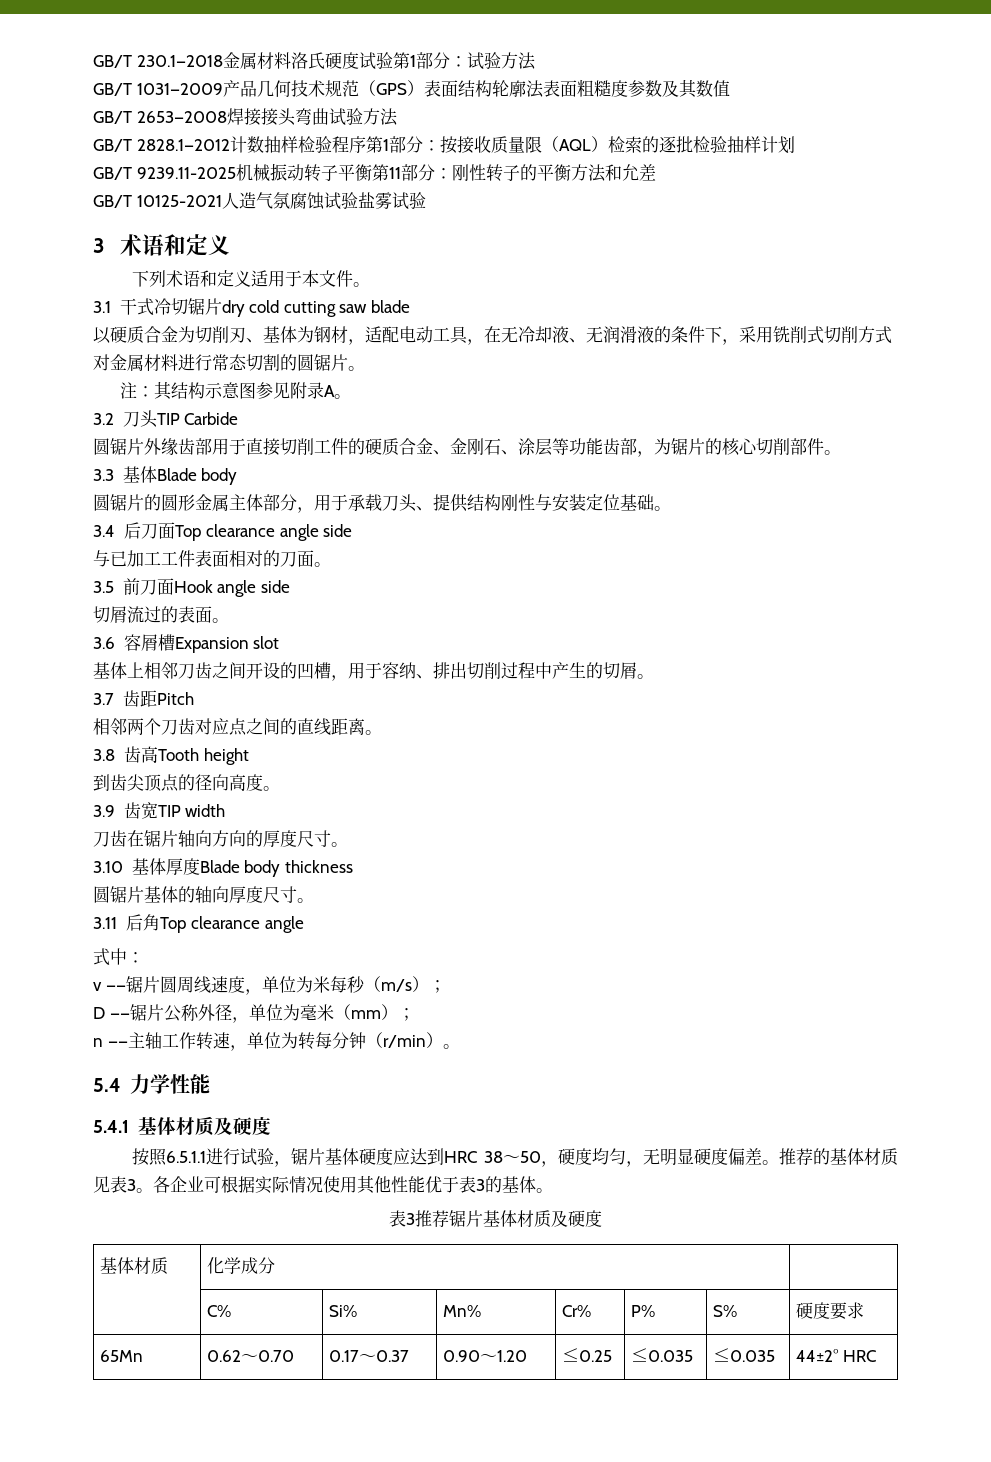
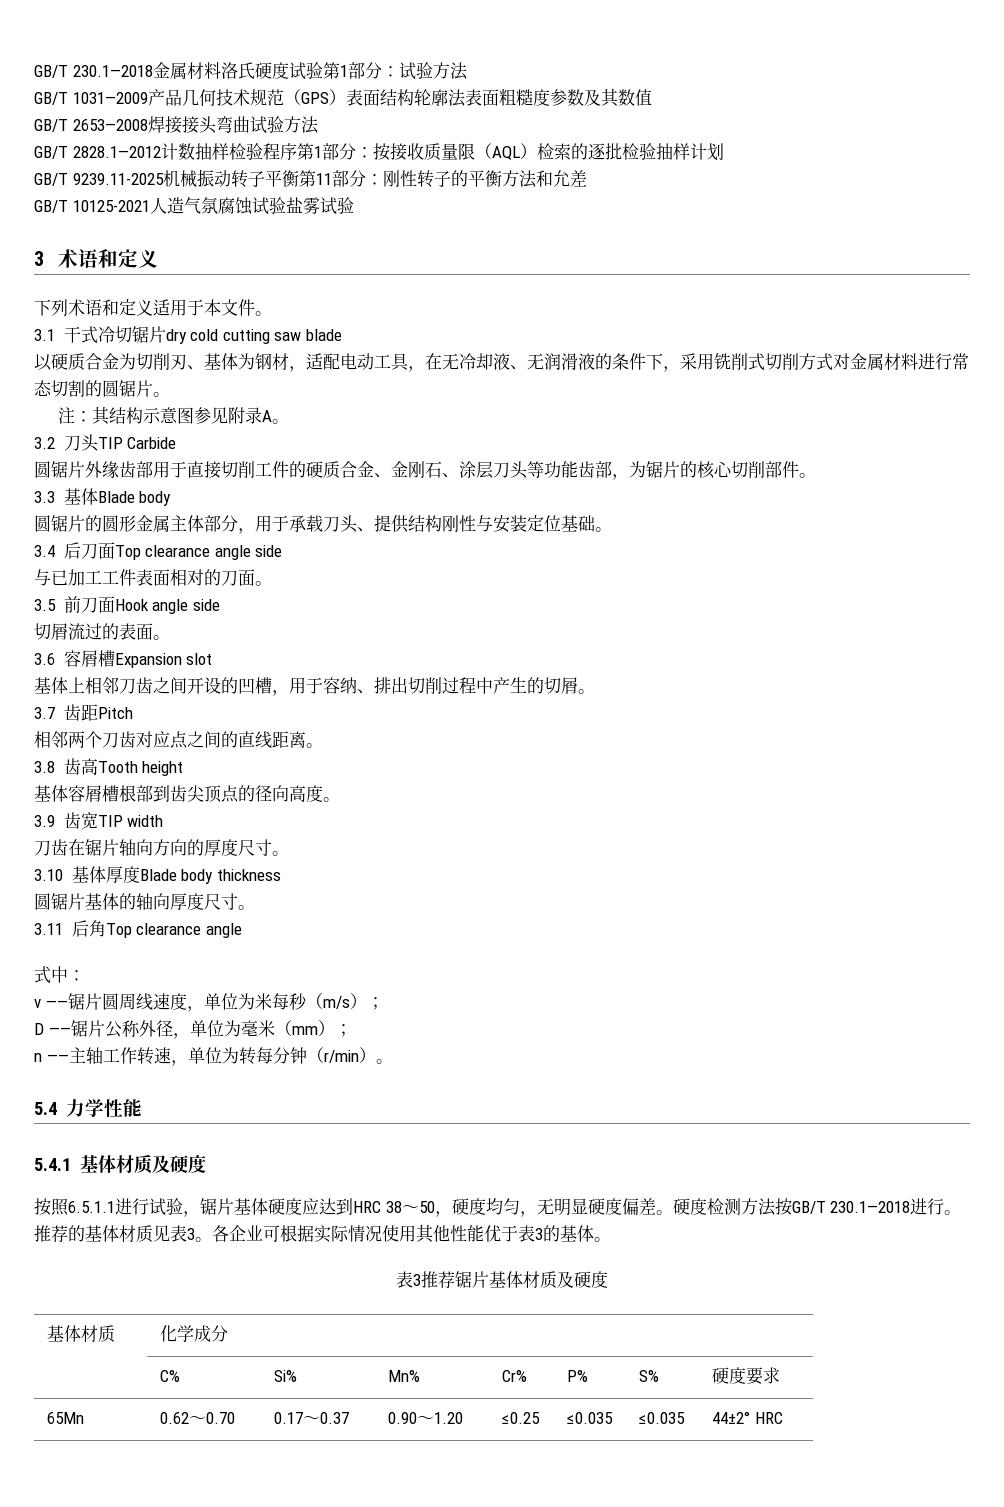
- 圆锯片外缘齿部用于直接切削工件的硬质合金、金刚石、涂层等功能齿部，为锯片的核心切削部件。
+ 圆锯片外缘齿部用于直接切削工件的硬质合金、金刚石、涂层刀头等功能齿部，为锯片的核心切削部件。
- 到齿尖顶点的径向高度。
+ 基体容屑槽根部到齿尖顶点的径向高度。
+ 硬度检测方法按GB/T 230.1—2018进行。

